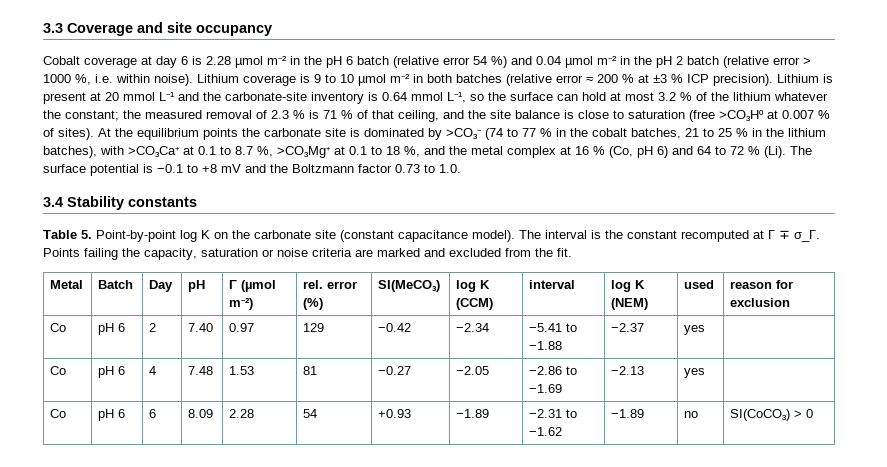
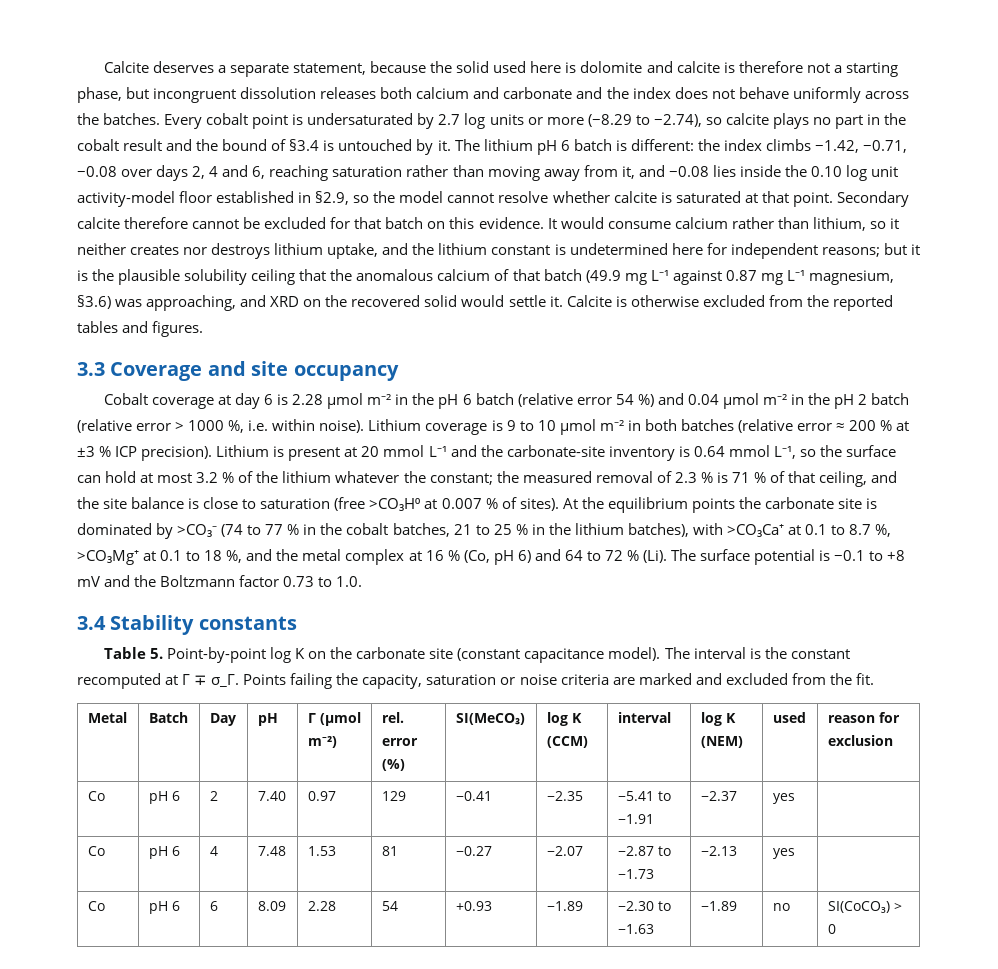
+ Calcite deserves a separate statement, because the solid used here is dolomite and calcite is therefore not a starting phase, but incongruent dissolution releases both calcium and carbonate and the index does not behave uniformly across the batches. Every cobalt point is undersaturated by 2.7 log units or more (−8.29 to −2.74), so calcite plays no part in the cobalt result and the bound of §3.4 is untouched by it. The lithium pH 6 batch is different: the index climbs −1.42, −0.71, −0.08 over days 2, 4 and 6, reaching saturation rather than moving away from it, and −0.08 lies inside the 0.10 log unit activity-model floor established in §2.9, so the model cannot resolve whether calcite is saturated at that point. Secondary calcite therefore cannot be excluded for that batch on this evidence. It would consume calcium rather than lithium, so it neither creates nor destroys lithium uptake, and the lithium constant is undetermined here for independent reasons; but it is the plausible solubility ceiling that the anomalous calcium of that batch (49.9 mg L⁻¹ against 0.87 mg L⁻¹ magnesium, §3.6) was approaching, and XRD on the recovered solid would settle it. Calcite is otherwise excluded from the reported tables and figures.
- Co | pH 6 | 2 | 7.40 | 0.97 | 129 | −0.42 | −2.34 | −5.41 to −1.88 | −2.37 | yes |
+ Co | pH 6 | 2 | 7.40 | 0.97 | 129 | −0.41 | −2.35 | −5.41 to −1.91 | −2.37 | yes |
- Co | pH 6 | 4 | 7.48 | 1.53 | 81 | −0.27 | −2.05 | −2.86 to −1.69 | −2.13 | yes |
+ Co | pH 6 | 4 | 7.48 | 1.53 | 81 | −0.27 | −2.07 | −2.87 to −1.73 | −2.13 | yes |
- Co | pH 6 | 6 | 8.09 | 2.28 | 54 | +0.93 | −1.89 | −2.31 to −1.62 | −1.89 | no | SI(CoCO₃) > 0
+ Co | pH 6 | 6 | 8.09 | 2.28 | 54 | +0.93 | −1.89 | −2.30 to −1.63 | −1.89 | no | SI(CoCO₃) > 0

